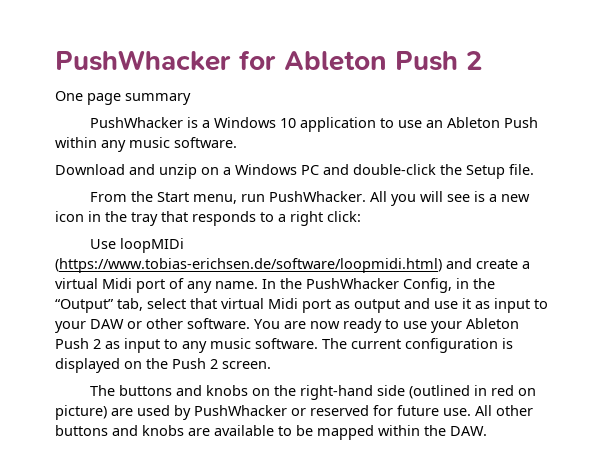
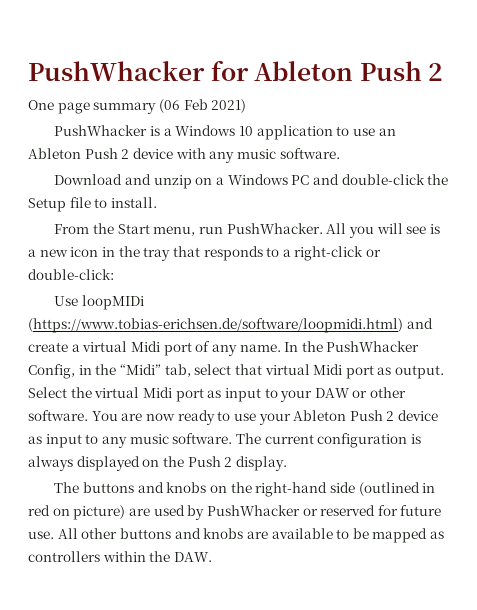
- One page summary
+ One page summary (06 Feb 2021)
- PushWhacker is a Windows 10 application to use an Ableton Push within any music software.
+ PushWhacker is a Windows 10 application to use an Ableton Push 2 device with any music software.
- Download and unzip on a Windows PC and double-click the Setup file.
+ Download and unzip on a Windows PC and double-click the Setup file to install.
- All you will see is a new icon in the tray that responds to a right click:
+ All you will see is a new icon in the tray that responds to a right-click or double-click:
- In the PushWhacker Config, in the “Output” tab, select that virtual Midi port as output and use it as input to your DAW or other software.
+ In the PushWhacker Config, in the “Midi” tab, select that virtual Midi port as output. Select the virtual Midi port as input to your DAW or other software.
- You are now ready to use your Ableton Push 2 as input to any music software.
+ You are now ready to use your Ableton Push 2 device as input to any music software.
- The current configuration is displayed on the Push 2 screen.
+ The current configuration is always displayed on the Push 2 display.
- All other buttons and knobs are available to be mapped within the DAW.
+ All other buttons and knobs are available to be mapped as controllers within the DAW.

